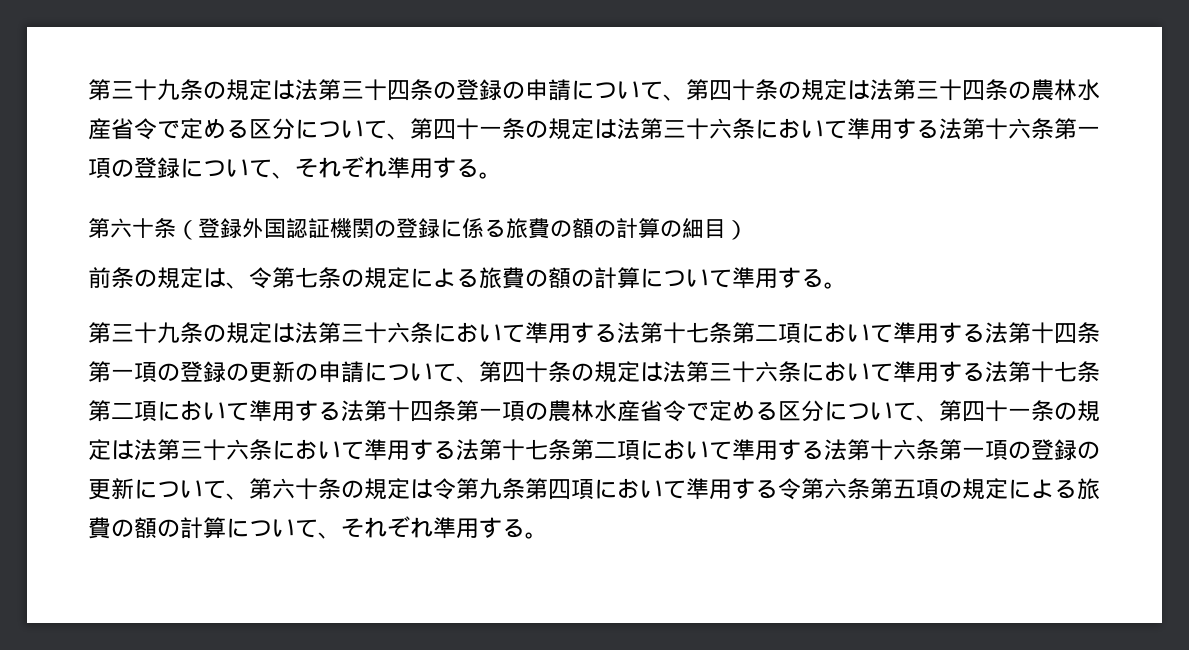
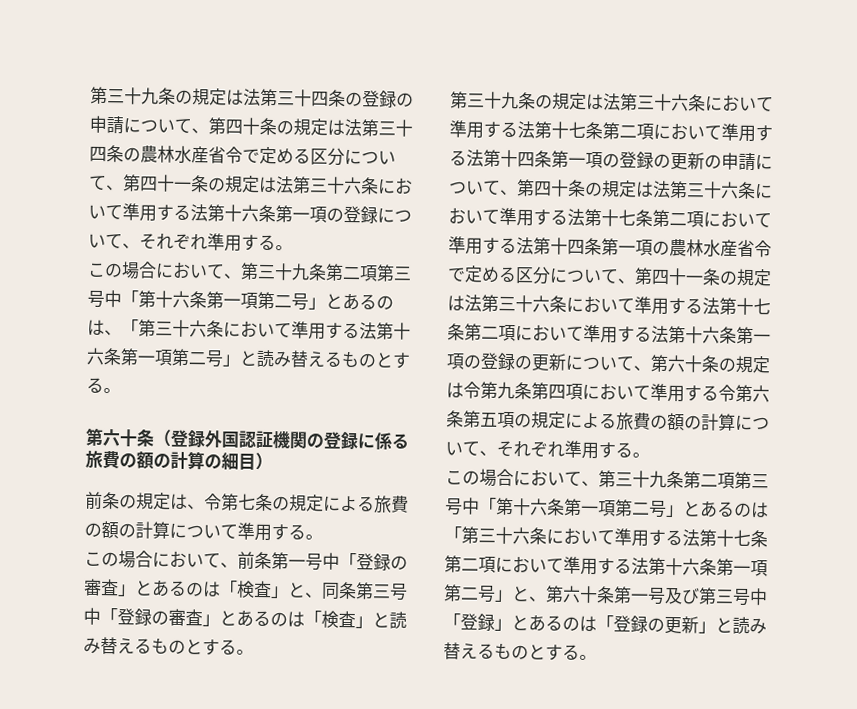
+ この場合において、第三十九条第二項第三号中「第十六条第一項第二号」とあるのは、「第三十六条において準用する法第十六条第一項第二号」と読み替えるものとする。
+ この場合において、前条第一号中「登録の審査」とあるのは「検査」と、同条第三号中「登録の審査」とあるのは「検査」と読み替えるものとする。
+ この場合において、第三十九条第二項第三号中「第十六条第一項第二号」とあるのは「第三十六条において準用する法第十七条第二項において準用する法第十六条第一項第二号」と、第六十条第一号及び第三号中「登録」とあるのは「登録の更新」と読み替えるものとする。

